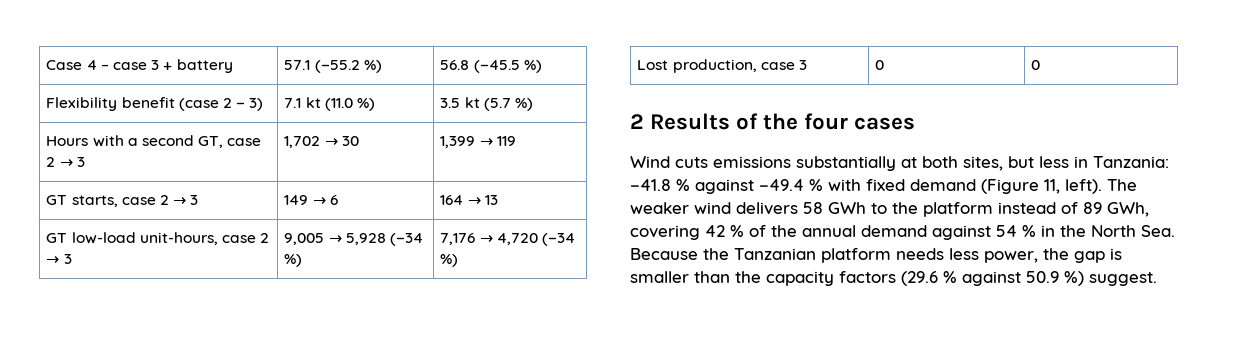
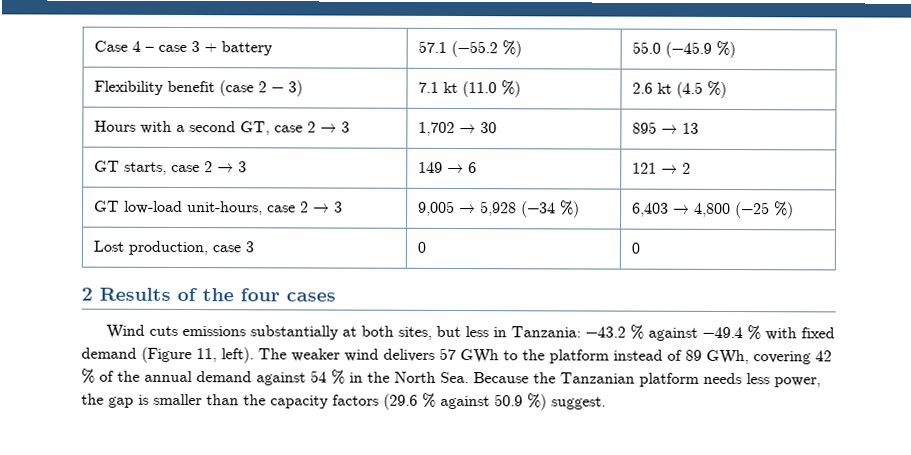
- Case 4 – case 3 + battery | 57.1 (−55.2 %) | 56.8 (−45.5 %)
+ Case 4 – case 3 + battery | 57.1 (−55.2 %) | 55.0 (−45.9 %)
- Flexibility benefit (case 2 − 3) | 7.1 kt (11.0 %) | 3.5 kt (5.7 %)
+ Flexibility benefit (case 2 − 3) | 7.1 kt (11.0 %) | 2.6 kt (4.5 %)
- Hours with a second GT, case 2 → 3 | 1,702 → 30 | 1,399 → 119
+ Hours with a second GT, case 2 → 3 | 1,702 → 30 | 895 → 13
- GT starts, case 2 → 3 | 149 → 6 | 164 → 13
+ GT starts, case 2 → 3 | 149 → 6 | 121 → 2
- GT low-load unit-hours, case 2 → 3 | 9,005 → 5,928 (−34 %) | 7,176 → 4,720 (−34 %)
+ GT low-load unit-hours, case 2 → 3 | 9,005 → 5,928 (−34 %) | 6,403 → 4,800 (−25 %)
- Wind cuts emissions substantially at both sites, but less in Tanzania: −41.8 % against −49.4 % with fixed demand (Figure 11, left).
+ Wind cuts emissions substantially at both sites, but less in Tanzania: −43.2 % against −49.4 % with fixed demand (Figure 11, left).
- The weaker wind delivers 58 GWh to the platform instead of 89 GWh, covering 42 % of the annual demand against 54 % in the North Sea. Because the Tanzanian platform needs less power, the gap is smaller than the capacity factors (29.6 % against 50.9 %) suggest.
+ The weaker wind delivers 57 GWh to the platform instead of 89 GWh, covering 42 % of the annual demand against 54 % in the North Sea. Because the Tanzanian platform needs less power, the gap is smaller than the capacity factors (29.6 % against 50.9 %) suggest.

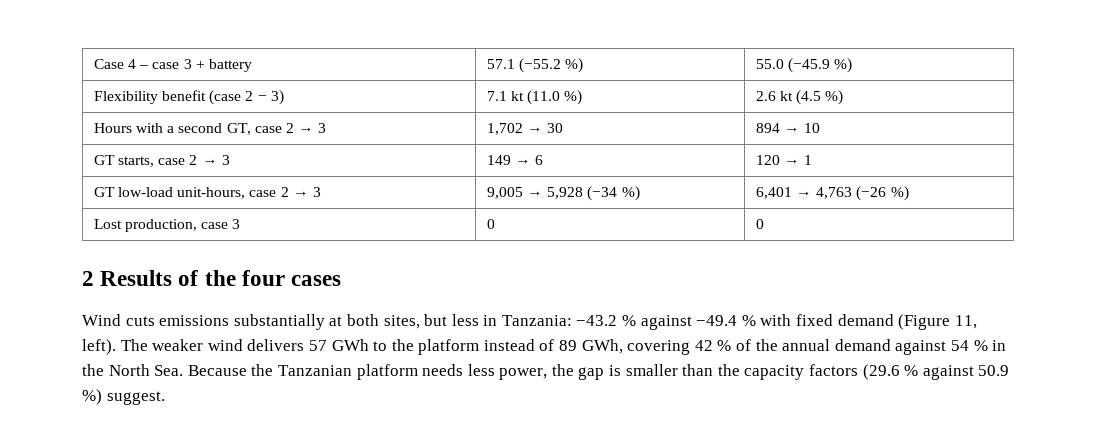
- Hours with a second GT, case 2 → 3 | 1,702 → 30 | 895 → 13
+ Hours with a second GT, case 2 → 3 | 1,702 → 30 | 894 → 10
- GT starts, case 2 → 3 | 149 → 6 | 121 → 2
+ GT starts, case 2 → 3 | 149 → 6 | 120 → 1
- GT low-load unit-hours, case 2 → 3 | 9,005 → 5,928 (−34 %) | 6,403 → 4,800 (−25 %)
+ GT low-load unit-hours, case 2 → 3 | 9,005 → 5,928 (−34 %) | 6,401 → 4,763 (−26 %)

